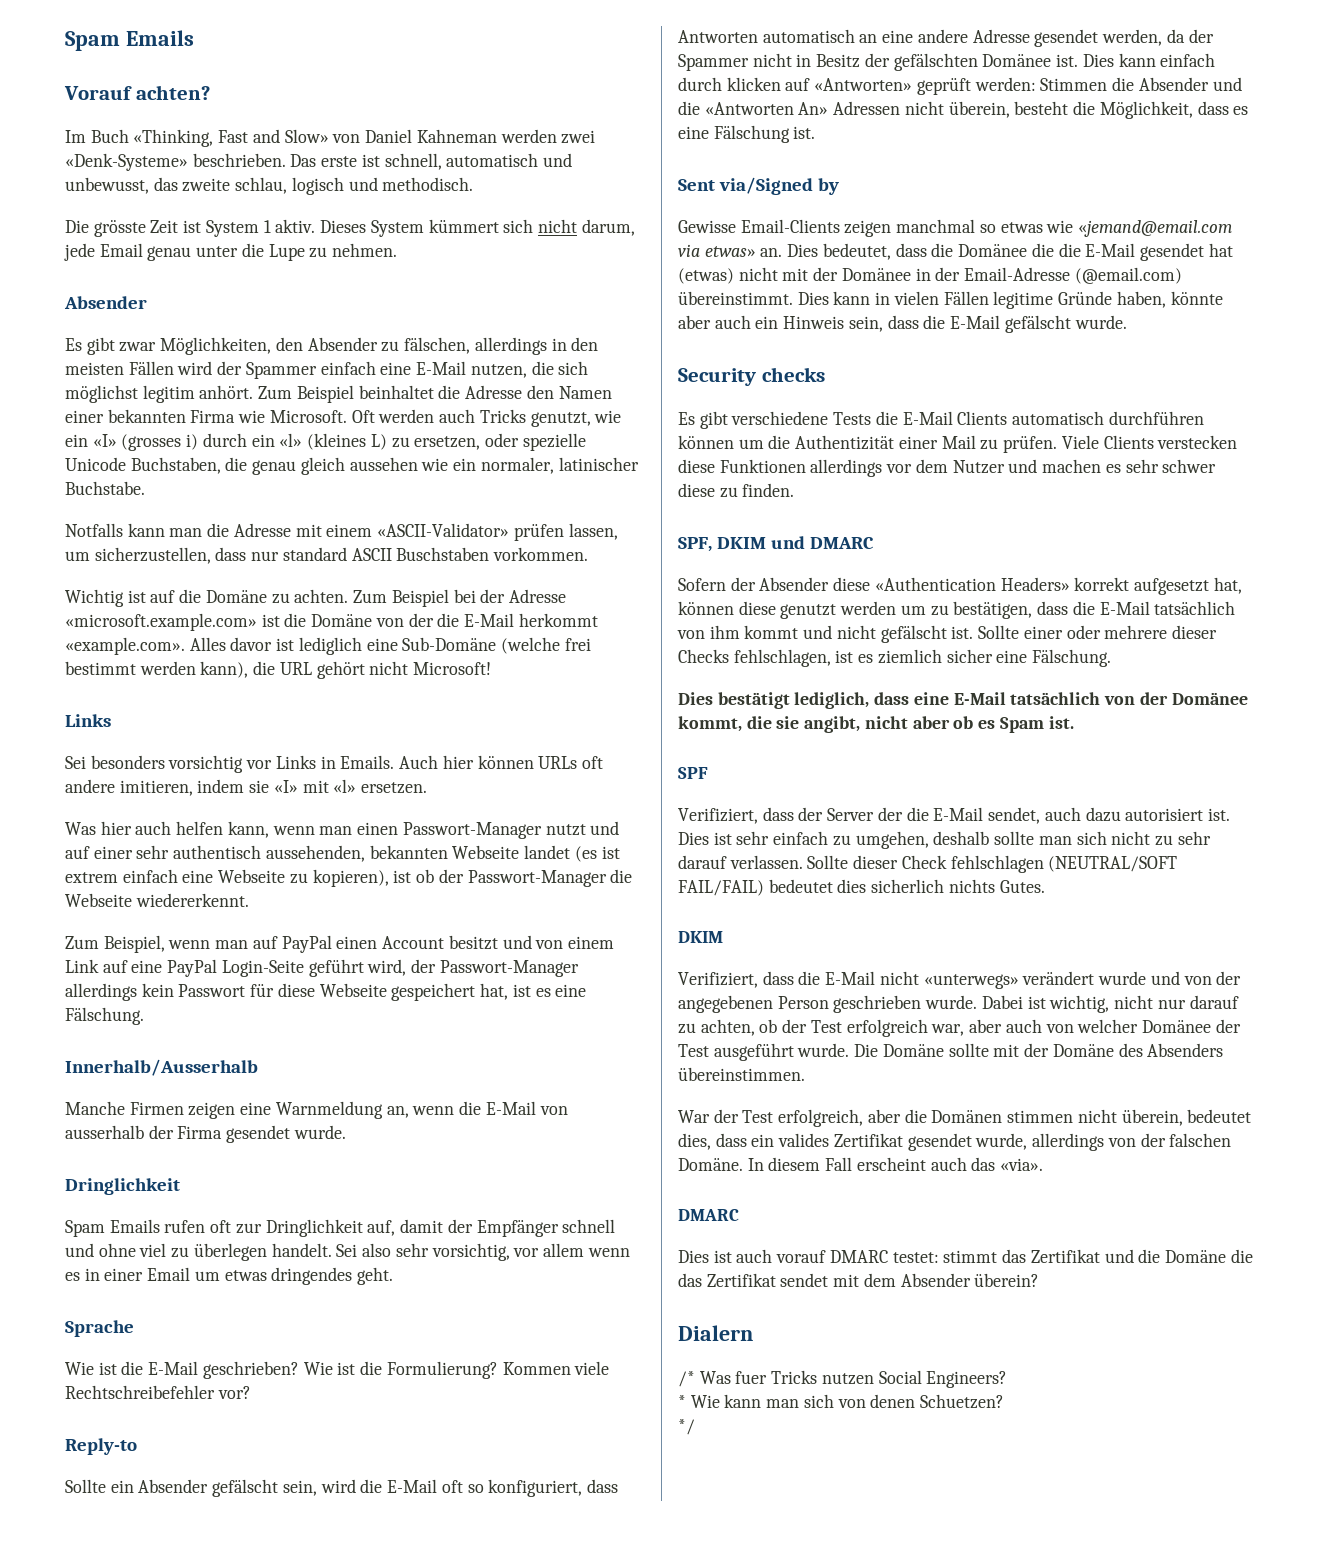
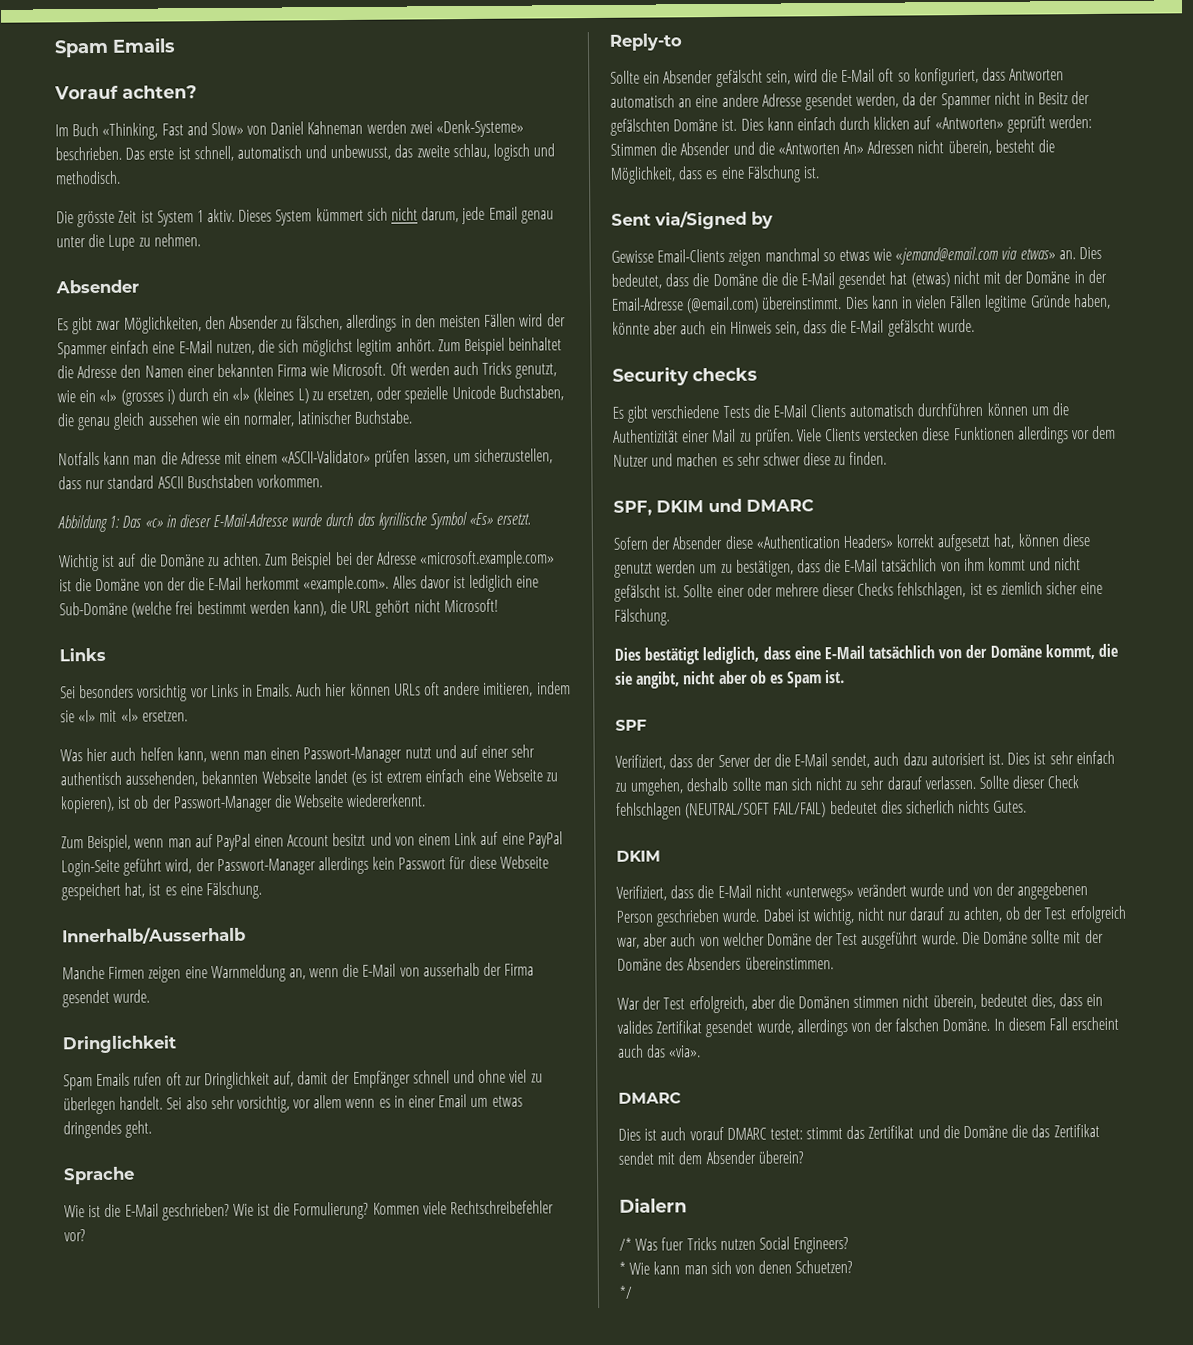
+ Abbildung 1: Das «c» in dieser E-Mail-Adresse wurde durch das kyrillische Symbol «Es» ersetzt.
- Sollte ein Absender gefälscht sein, wird die E-Mail oft so konfiguriert, dass Antworten automatisch an eine andere Adresse gesendet werden, da der Spammer nicht in Besitz der gefälschten Domänee ist.
+ Sollte ein Absender gefälscht sein, wird die E-Mail oft so konfiguriert, dass Antworten automatisch an eine andere Adresse gesendet werden, da der Spammer nicht in Besitz der gefälschten Domäne ist.
- Dies bedeutet, dass die Domänee die die E-Mail gesendet hat (etwas) nicht mit der Domänee in der Email-Adresse (@email.com) übereinstimmt.
+ Dies bedeutet, dass die Domäne die die E-Mail gesendet hat (etwas) nicht mit der Domäne in der Email-Adresse (@email.com) übereinstimmt.
- Dies bestätigt lediglich, dass eine E-Mail tatsächlich von der Domänee kommt, die sie angibt, nicht aber ob es Spam ist.
+ Dies bestätigt lediglich, dass eine E-Mail tatsächlich von der Domäne kommt, die sie angibt, nicht aber ob es Spam ist.
- Dabei ist wichtig, nicht nur darauf zu achten, ob der Test erfolgreich war, aber auch von welcher Domänee der Test ausgeführt wurde.
+ Dabei ist wichtig, nicht nur darauf zu achten, ob der Test erfolgreich war, aber auch von welcher Domäne der Test ausgeführt wurde.

